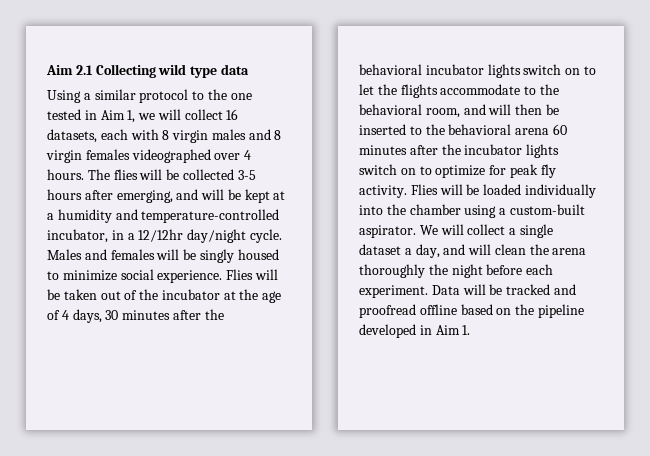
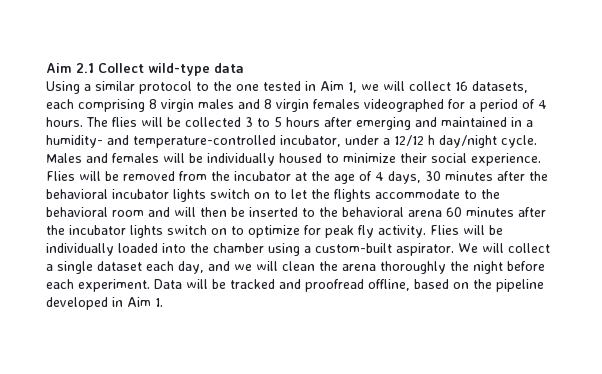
- Aim 2.1 Collecting wild type data
+ Aim 2.1 Collect wild-type data
- Using a similar protocol to the one tested in Aim 1, we will collect 16 datasets, each with 8 virgin males and 8 virgin females videographed over 4 hours.
+ Using a similar protocol to the one tested in Aim 1, we will collect 16 datasets, each comprising 8 virgin males and 8 virgin females videographed for a period of 4 hours.
- The flies will be collected 3-5 hours after emerging, and will be kept at a humidity and temperature-controlled incubator, in a 12/12hr day/night cycle.
+ The flies will be collected 3 to 5 hours after emerging and maintained in a humidity- and temperature-controlled incubator, under a 12/12 h day/night cycle.
- Males and females will be singly housed to minimize social experience.
+ Males and females will be individually housed to minimize their social experience.
- Flies will be taken out of the incubator at the age of 4 days, 30 minutes after the behavioral incubator lights switch on to let the flights accommodate to the behavioral room, and will then be inserted to the behavioral arena 60 minutes after the incubator lights switch on to optimize for peak fly activity.
+ Flies will be removed from the incubator at the age of 4 days, 30 minutes after the behavioral incubator lights switch on to let the flights accommodate to the behavioral room and will then be inserted to the behavioral arena 60 minutes after the incubator lights switch on to optimize for peak fly activity.
- Flies will be loaded individually into the chamber using a custom-built aspirator.
+ Flies will be individually loaded into the chamber using a custom-built aspirator.
- We will collect a single dataset a day, and will clean the arena thoroughly the night before each experiment.
+ We will collect a single dataset each day, and we will clean the arena thoroughly the night before each experiment.
- Data will be tracked and proofread offline based on the pipeline developed in Aim 1.
+ Data will be tracked and proofread offline, based on the pipeline developed in Aim 1.

